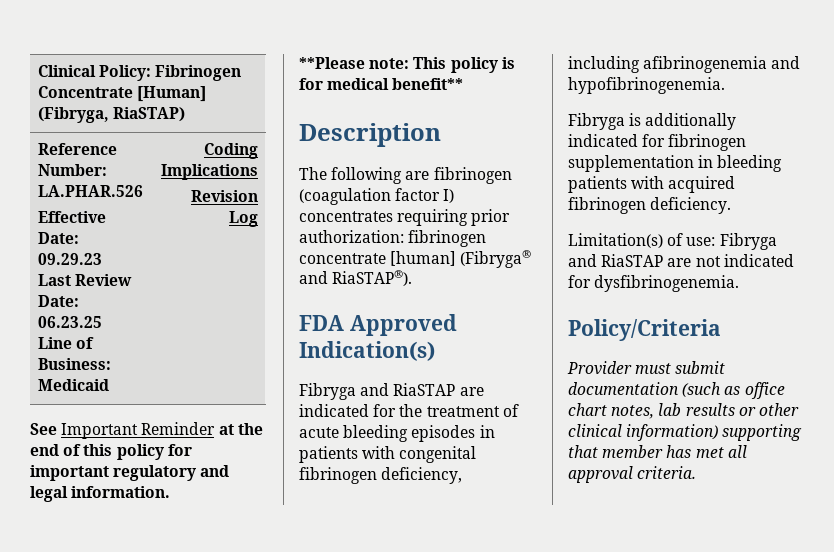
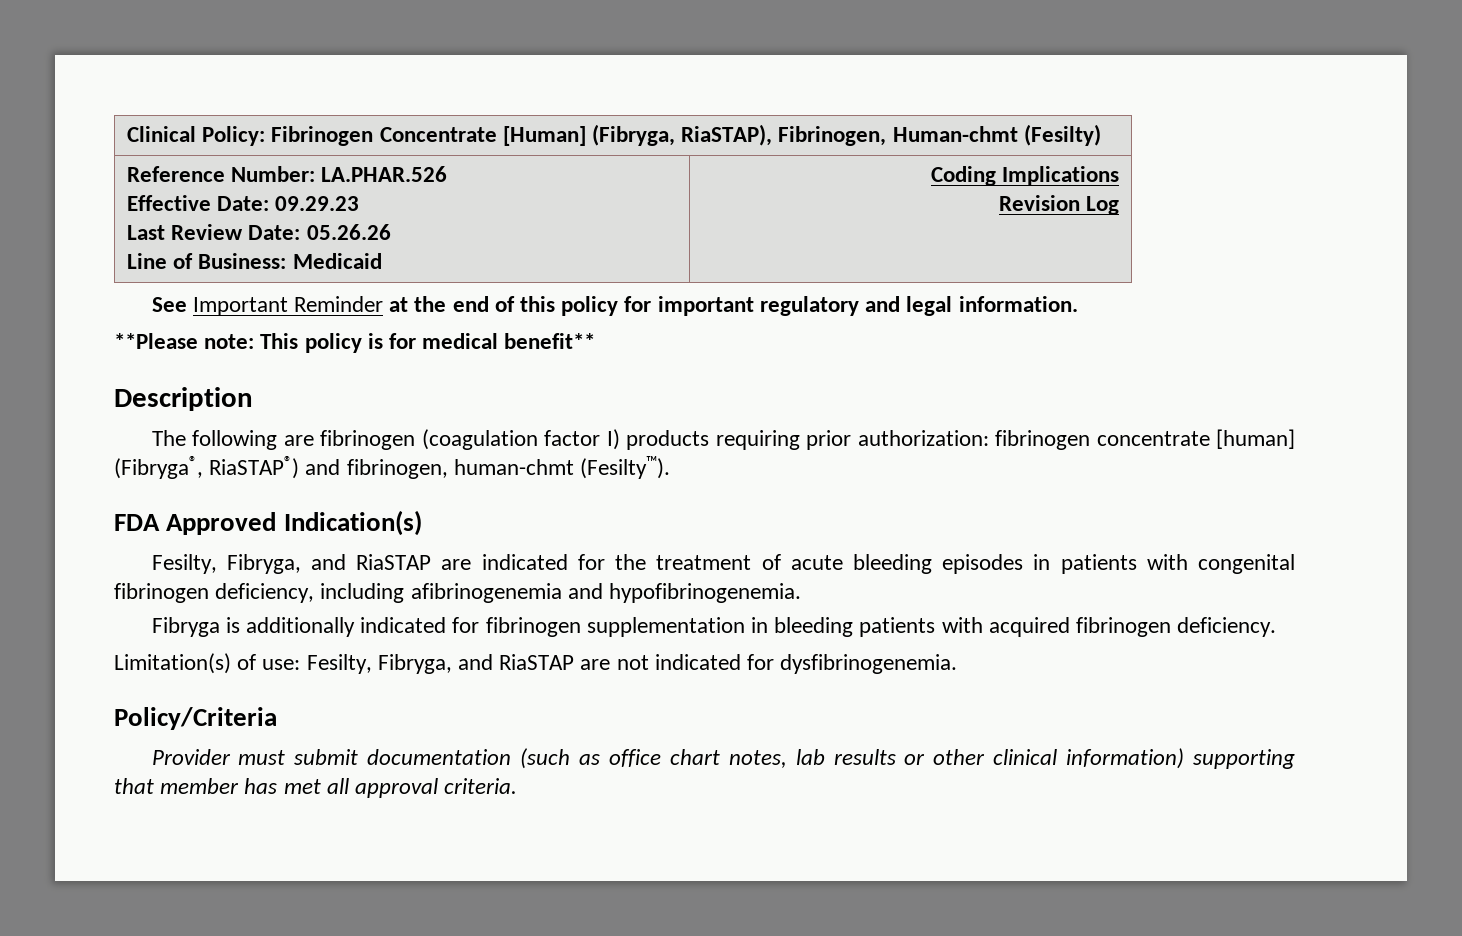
- Clinical Policy: Fibrinogen Concentrate [Human] (Fibryga, RiaSTAP)
+ Clinical Policy: Fibrinogen Concentrate [Human] (Fibryga, RiaSTAP), Fibrinogen, Human-chmt (Fesilty)
  Reference Number: LA.PHAR.526
  Effective Date: 09.29.23
- Last Review Date: 06.23.25
+ Last Review Date: 05.26.26
- The following are fibrinogen (coagulation factor I) concentrates requiring prior authorization: fibrinogen concentrate [human] (Fibryga® and RiaSTAP®).
+ The following are fibrinogen (coagulation factor I) products requiring prior authorization: fibrinogen concentrate [human] (Fibryga®, RiaSTAP®) and fibrinogen, human-chmt (Fesilty™).
- Fibryga and RiaSTAP are indicated for the treatment of acute bleeding episodes in patients with congenital fibrinogen deficiency, including afibrinogenemia and hypofibrinogenemia.
+ Fesilty, Fibryga, and RiaSTAP are indicated for the treatment of acute bleeding episodes in patients with congenital fibrinogen deficiency, including afibrinogenemia and hypofibrinogenemia.
- Limitation(s) of use: Fibryga and RiaSTAP are not indicated for dysfibrinogenemia.
+ Limitation(s) of use: Fesilty, Fibryga, and RiaSTAP are not indicated for dysfibrinogenemia.

